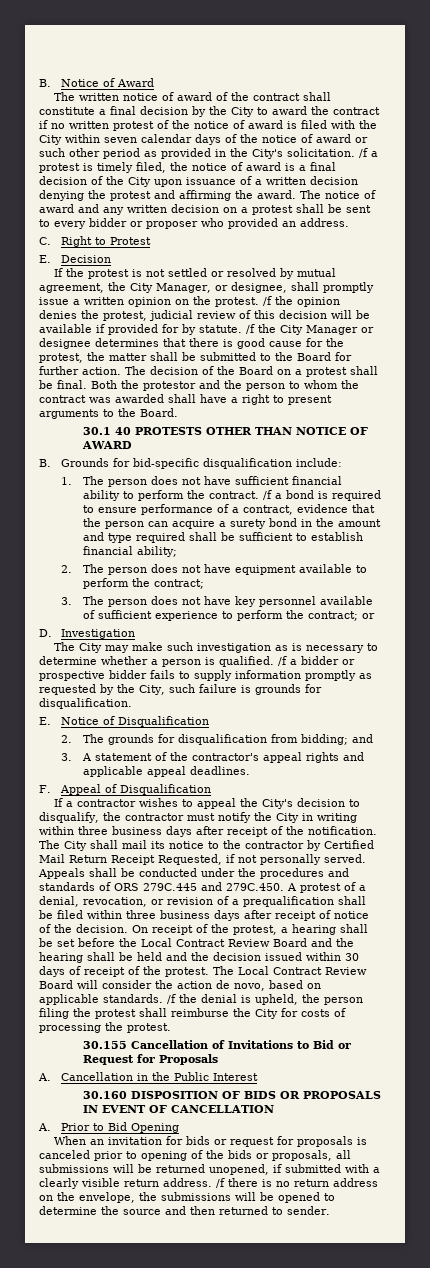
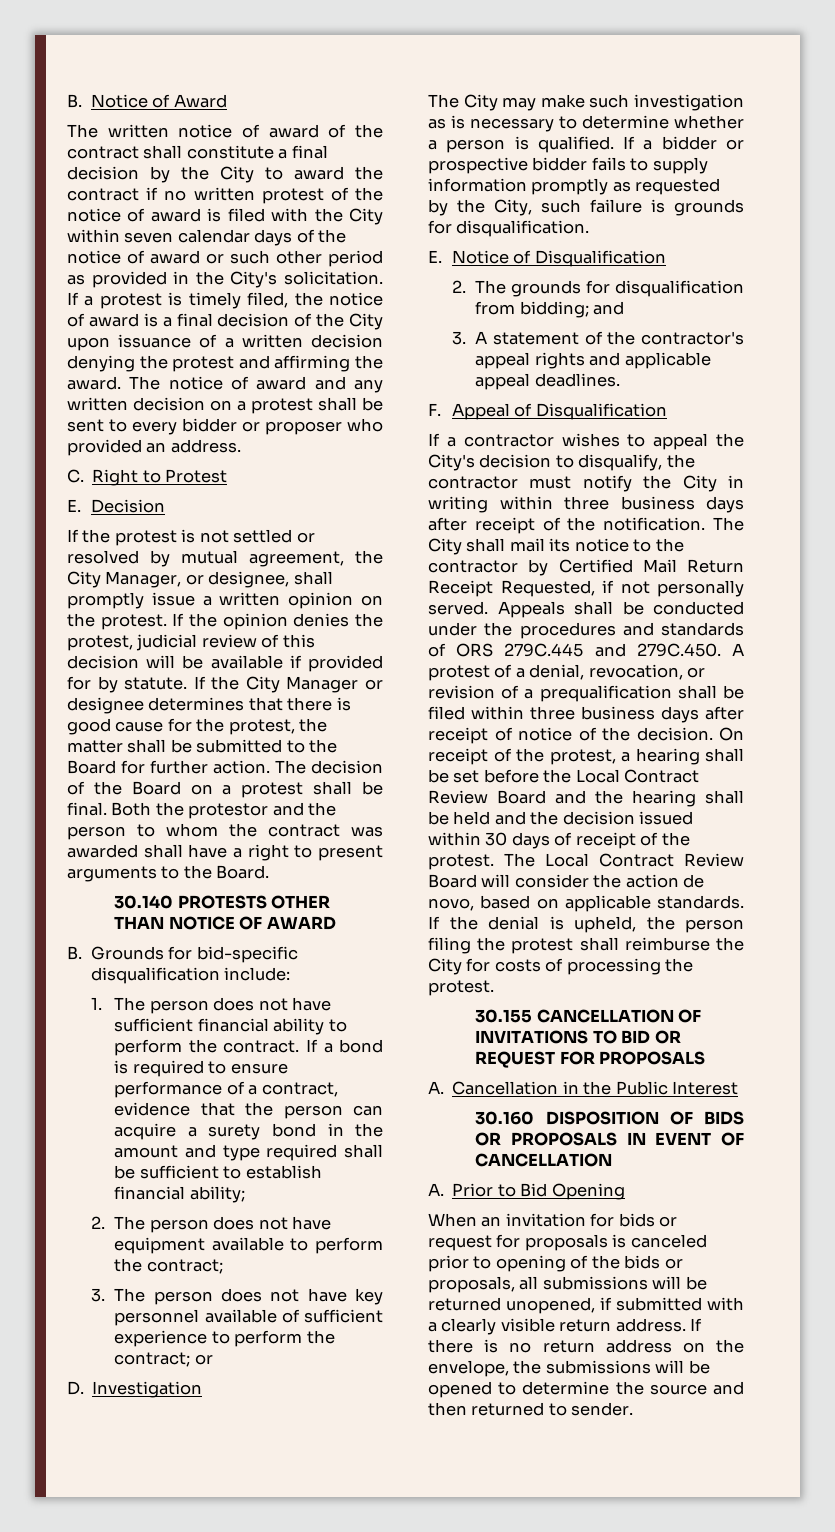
- /f a protest is timely filed, the notice of award is a final decision of the City upon issuance of a written decision denying the protest and affirming the award.
+ If a protest is timely filed, the notice of award is a final decision of the City upon issuance of a written decision denying the protest and affirming the award.
- /f the opinion denies the protest, judicial review of this decision will be available if provided for by statute.
+ If the opinion denies the protest, judicial review of this decision will be available if provided for by statute.
- /f the City Manager or designee determines that there is good cause for the protest, the matter shall be submitted to the Board for further action.
+ If the City Manager or designee determines that there is good cause for the protest, the matter shall be submitted to the Board for further action.
- 30.1 40 PROTESTS OTHER THAN NOTICE OF AWARD
+ 30.140 PROTESTS OTHER THAN NOTICE OF AWARD
- /f a bond is required to ensure performance of a contract, evidence that the person can acquire a surety bond in the amount and type required shall be sufficient to establish financial ability;
+ If a bond is required to ensure performance of a contract, evidence that the person can acquire a surety bond in the amount and type required shall be sufficient to establish financial ability;
- /f a bidder or prospective bidder fails to supply information promptly as requested by the City, such failure is grounds for disqualification.
+ If a bidder or prospective bidder fails to supply information promptly as requested by the City, such failure is grounds for disqualification.
- /f the denial is upheld, the person filing the protest shall reimburse the City for costs of processing the protest.
+ If the denial is upheld, the person filing the protest shall reimburse the City for costs of processing the protest.
- 30.155 Cancellation of Invitations to Bid or Request for Proposals
+ 30.155 CANCELLATION OF INVITATIONS TO BID OR REQUEST FOR PROPOSALS
- /f there is no return address on the envelope, the submissions will be opened to determine the source and then returned to sender.
+ If there is no return address on the envelope, the submissions will be opened to determine the source and then returned to sender.

